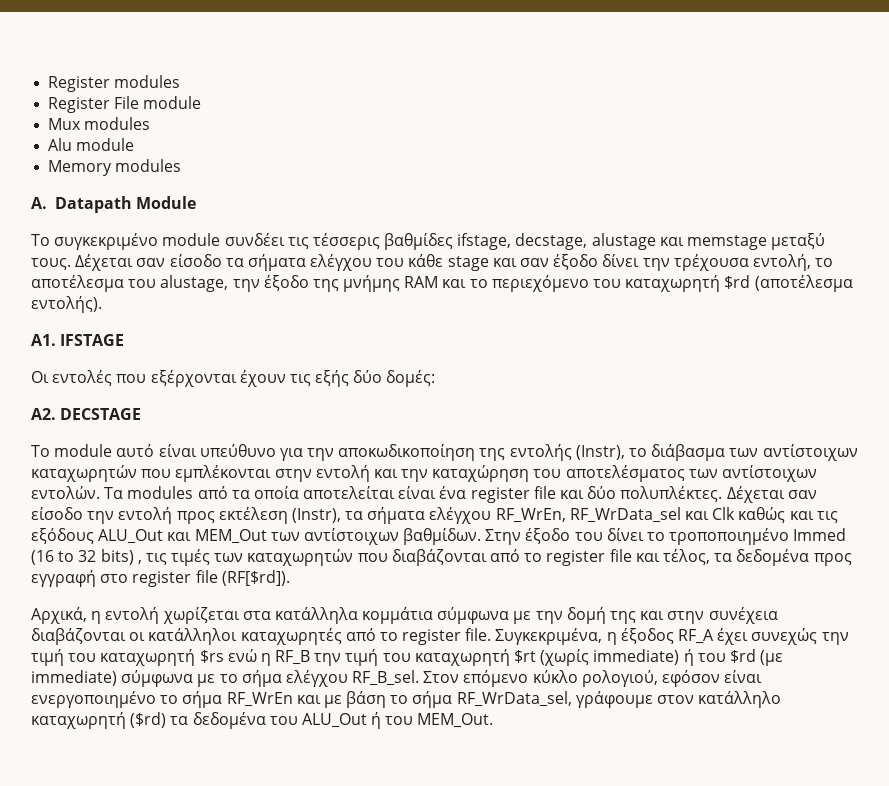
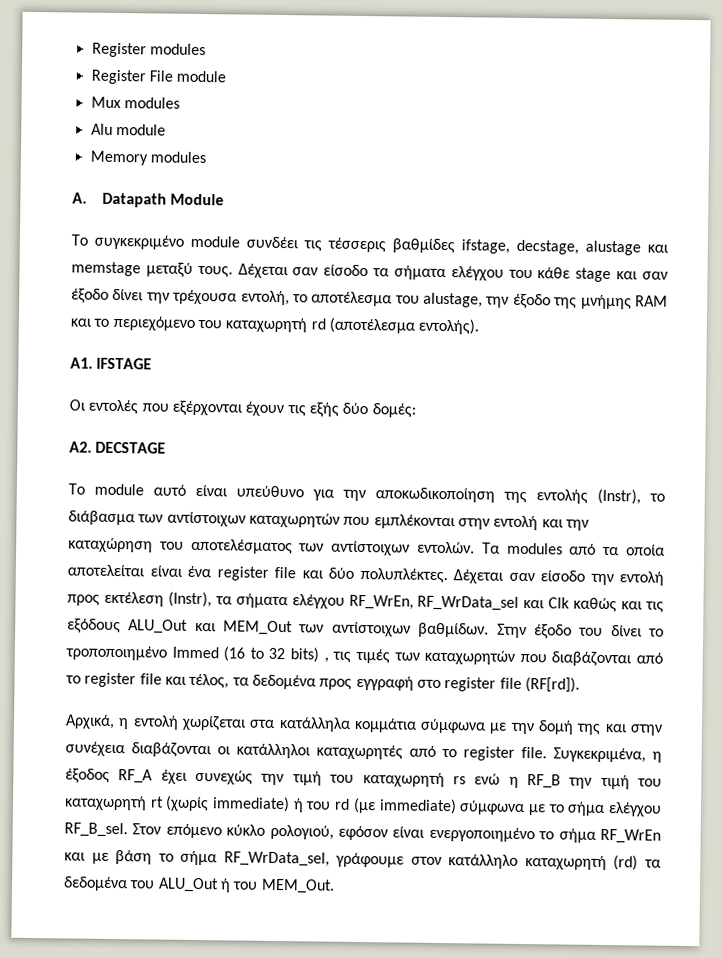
- Δέχεται σαν είσοδο τα σήματα ελέγχου του κάθε stage και σαν έξοδο δίνει την τρέχουσα εντολή, το αποτέλεσμα του alustage, την έξοδο της μνήμης RAM και το περιεχόμενο του καταχωρητή $rd (αποτέλεσμα εντολής).
+ Δέχεται σαν είσοδο τα σήματα ελέγχου του κάθε stage και σαν έξοδο δίνει την τρέχουσα εντολή, το αποτέλεσμα του alustage, την έξοδο της μνήμης RAM και το περιεχόμενο του καταχωρητή rd (αποτέλεσμα εντολής).
- Στην έξοδο του δίνει το τροποποιημένο Immed (16 to 32 bits) , τις τιμές των καταχωρητών που διαβάζονται από το register file και τέλος, τα δεδομένα προς εγγραφή στο register file (RF[$rd]).
+ Στην έξοδο του δίνει το τροποποιημένο Immed (16 to 32 bits) , τις τιμές των καταχωρητών που διαβάζονται από το register file και τέλος, τα δεδομένα προς εγγραφή στο register file (RF[rd]).
- Συγκεκριμένα, η έξοδος RF_A έχει συνεχώς την τιμή του καταχωρητή $rs ενώ η RF_B την τιμή του καταχωρητή $rt (χωρίς immediate) ή του $rd (με immediate) σύμφωνα με το σήμα ελέγχου RF_B_sel.
+ Συγκεκριμένα, η έξοδος RF_A έχει συνεχώς την τιμή του καταχωρητή rs ενώ η RF_B την τιμή του καταχωρητή rt (χωρίς immediate) ή του rd (με immediate) σύμφωνα με το σήμα ελέγχου RF_B_sel.
- Στον επόμενο κύκλο ρολογιού, εφόσον είναι ενεργοποιημένο το σήμα RF_WrEn και με βάση το σήμα RF_WrData_sel, γράφουμε στον κατάλληλο καταχωρητή ($rd) τα δεδομένα του ALU_Out ή του MEM_Out.
+ Στον επόμενο κύκλο ρολογιού, εφόσον είναι ενεργοποιημένο το σήμα RF_WrEn και με βάση το σήμα RF_WrData_sel, γράφουμε στον κατάλληλο καταχωρητή (rd) τα δεδομένα του ALU_Out ή του MEM_Out.

